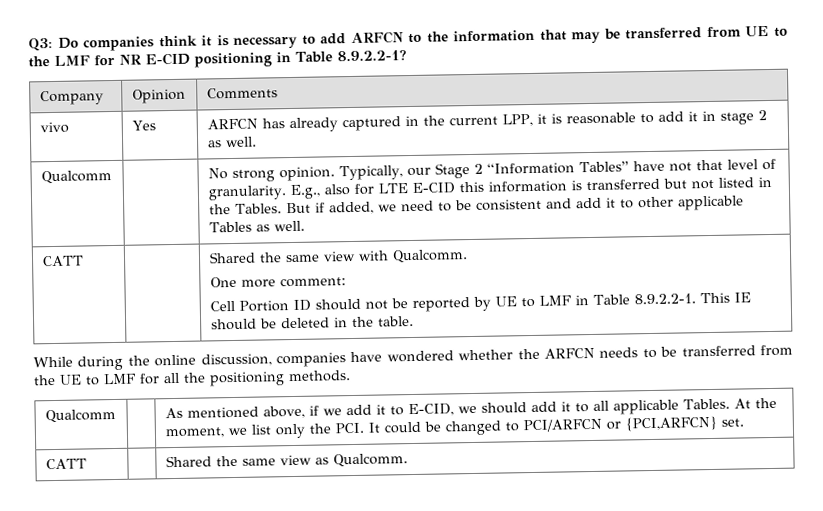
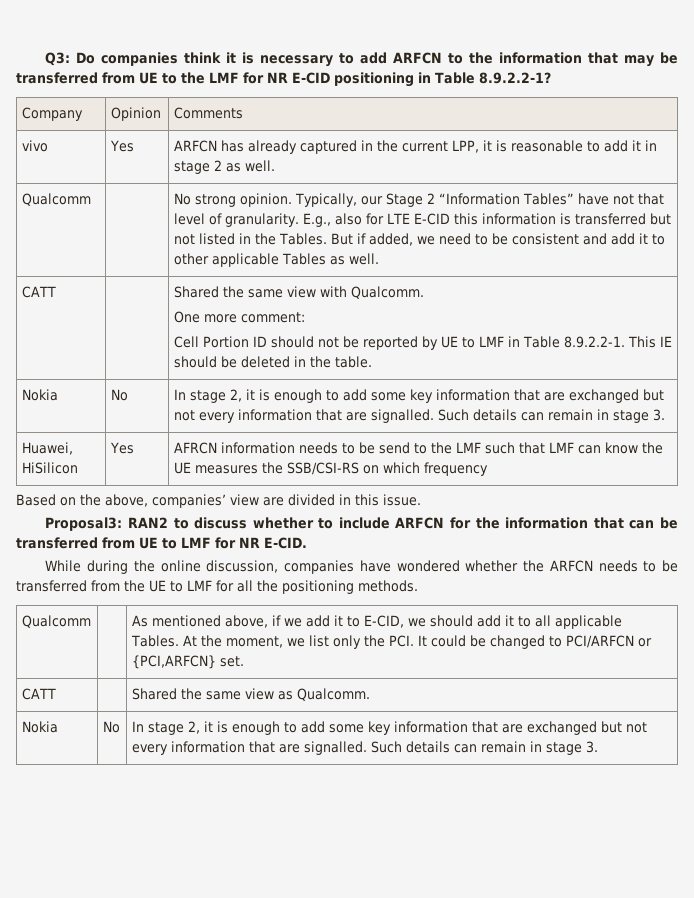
  CATT | | Shared the same view with Qualcomm.
  One more comment:
  Cell Portion ID should not be reported by UE to LMF in Table 8.9.2.2-1. This IE should be deleted in the table.
+ Nokia | No | In stage 2, it is enough to add some key information that are exchanged but not every information that are signalled. Such details can remain in stage 3.
+ Huawei, HiSilicon | Yes | AFRCN information needs to be send to the LMF such that LMF can know the UE measures the SSB/CSI-RS on which frequency
+ Based on the above, companies’ view are divided in this issue.
+ Proposal3: RAN2 to discuss whether to include ARFCN for the information that can be transferred from UE to LMF for NR E-CID.
  CATT | | Shared the same view as Qualcomm.
+ Nokia | No | In stage 2, it is enough to add some key information that are exchanged but not every information that are signalled. Such details can remain in stage 3.

